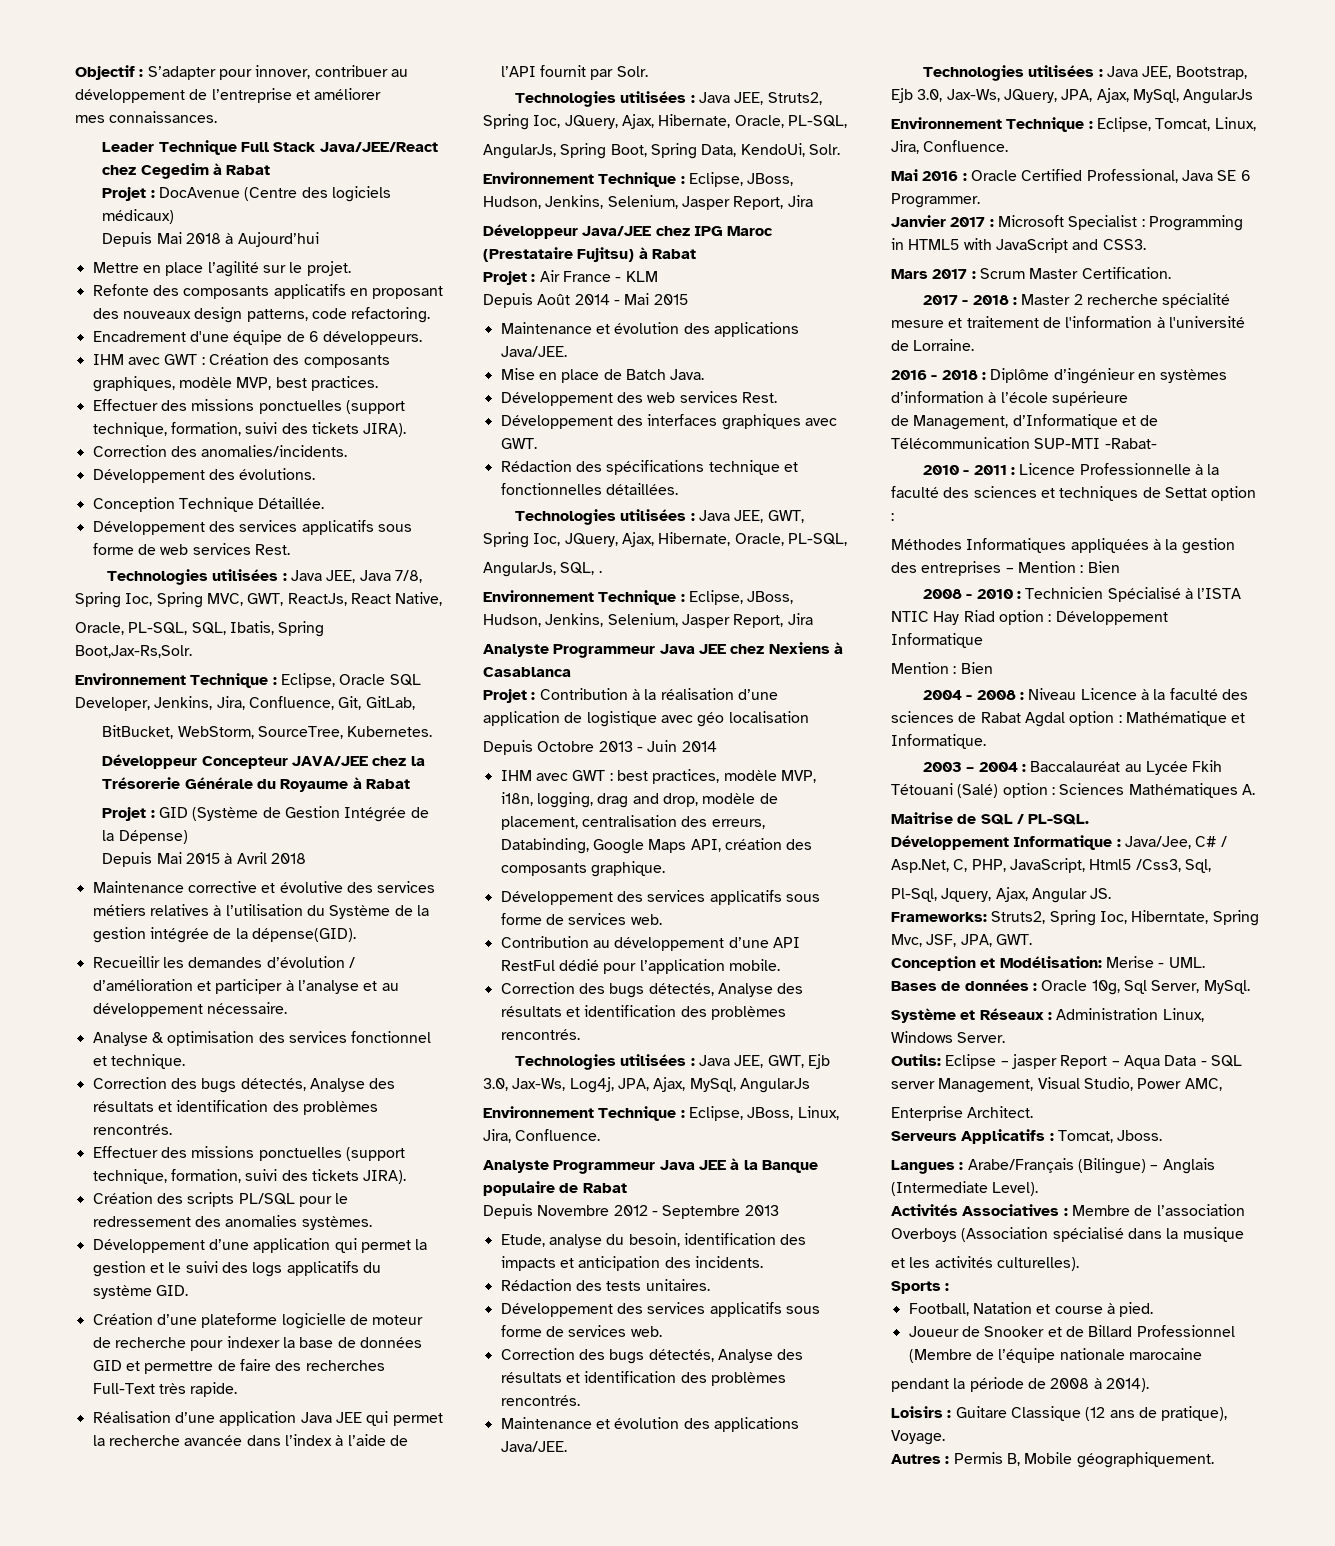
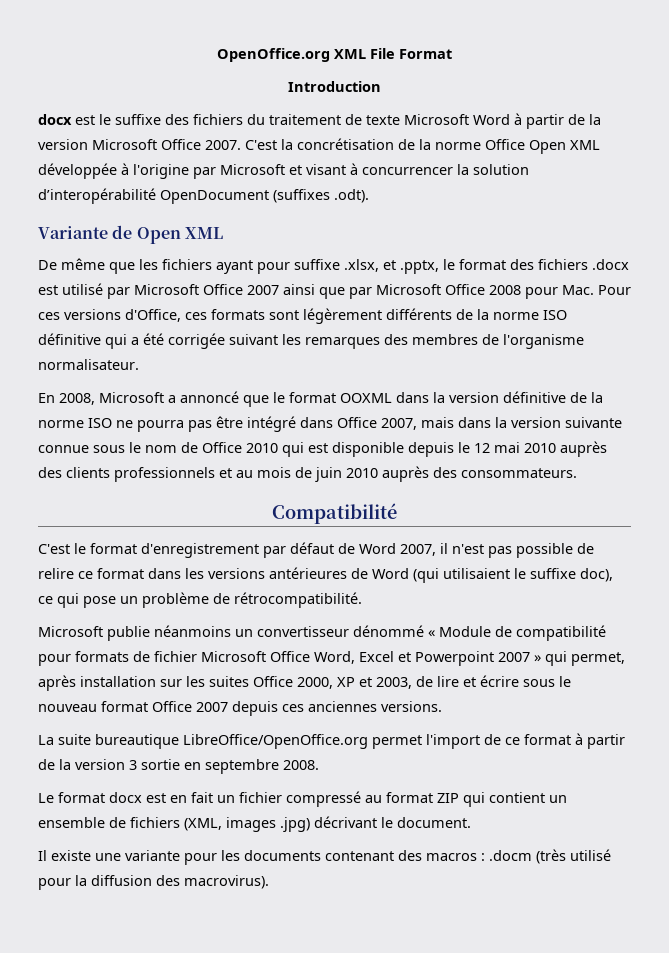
- Objectif : S’adapter pour innover, contribuer au développement de l’entreprise et améliorer
- mes connaissances.
- Leader Technique Full Stack Java/JEE/React chez Cegedim à Rabat
- Projet : DocAvenue (Centre des logiciels médicaux)
- Depuis Mai 2018 à Aujourd’hui
- Mettre en place l’agilité sur le projet.
- Refonte des composants applicatifs en proposant des nouveaux design patterns, code refactoring.
- Encadrement d'une équipe de 6 développeurs.
- IHM avec GWT : Création des composants graphiques, modèle MVP, best practices.
- Effectuer des missions ponctuelles (support technique, formation, suivi des tickets JIRA).
- Correction des anomalies/incidents.
- Développement des évolutions.
- Conception Technique Détaillée.
- Développement des services applicatifs sous forme de web services Rest.
- Technologies utilisées : Java JEE, Java 7/8, Spring Ioc, Spring MVC, GWT, ReactJs, React Native,
- Oracle, PL-SQL, SQL, Ibatis, Spring Boot,Jax-Rs,Solr.
- Environnement Technique : Eclipse, Oracle SQL Developer, Jenkins, Jira, Confluence, Git, GitLab,
- BitBucket, WebStorm, SourceTree, Kubernetes.
- Développeur Concepteur JAVA/JEE chez la Trésorerie Générale du Royaume à Rabat
- Projet : GID (Système de Gestion Intégrée de la Dépense)
- Depuis Mai 2015 à Avril 2018
- Maintenance corrective et évolutive des services métiers relatives à l’utilisation du Système de la gestion intégrée de la dépense(GID).
- Recueillir les demandes d’évolution / d’amélioration et participer à l’analyse et au développement nécessaire.
- Analyse & optimisation des services fonctionnel et technique.
- Correction des bugs détectés, Analyse des résultats et identification des problèmes rencontrés.
- Effectuer des missions ponctuelles (support technique, formation, suivi des tickets JIRA).
- Création des scripts PL/SQL pour le redressement des anomalies systèmes.
- Développement d’une application qui permet la gestion et le suivi des logs applicatifs du système GID.
- Création d’une plateforme logicielle de moteur de recherche pour indexer la base de données GID et permettre de faire des recherches Full-Text très rapide.
- Réalisation d’une application Java JEE qui permet la recherche avancée dans l’index à l’aide de l’API fournit par Solr.
- Technologies utilisées : Java JEE, Struts2, Spring Ioc, JQuery, Ajax, Hibernate, Oracle, PL-SQL,
- AngularJs, Spring Boot, Spring Data, KendoUi, Solr.
- Environnement Technique : Eclipse, JBoss, Hudson, Jenkins, Selenium, Jasper Report, Jira
- Développeur Java/JEE chez IPG Maroc (Prestataire Fujitsu) à Rabat
- Projet : Air France - KLM
- Depuis Août 2014 - Mai 2015
- Maintenance et évolution des applications Java/JEE.
- Mise en place de Batch Java.
- Développement des web services Rest.
- Développement des interfaces graphiques avec GWT.
- Rédaction des spécifications technique et fonctionnelles détaillées.
- Technologies utilisées : Java JEE, GWT, Spring Ioc, JQuery, Ajax, Hibernate, Oracle, PL-SQL,
- AngularJs, SQL, .
- Environnement Technique : Eclipse, JBoss, Hudson, Jenkins, Selenium, Jasper Report, Jira
- Analyste Programmeur Java JEE chez Nexiens à Casablanca
- Projet : Contribution à la réalisation d’une application de logistique avec géo localisation
- Depuis Octobre 2013 - Juin 2014
- IHM avec GWT : best practices, modèle MVP, i18n, logging, drag and drop, modèle de placement, centralisation des erreurs, Databinding, Google Maps API, création des composants graphique.
- Développement des services applicatifs sous forme de services web.
- Contribution au développement d’une API RestFul dédié pour l’application mobile.
- Correction des bugs détectés, Analyse des résultats et identification des problèmes rencontrés.
- Technologies utilisées : Java JEE, GWT, Ejb 3.0, Jax-Ws, Log4j, JPA, Ajax, MySql, AngularJs
- Environnement Technique : Eclipse, JBoss, Linux, Jira, Confluence.
- Analyste Programmeur Java JEE à la Banque populaire de Rabat
- Depuis Novembre 2012 - Septembre 2013
- Etude, analyse du besoin, identification des impacts et anticipation des incidents.
- Rédaction des tests unitaires.
- Développement des services applicatifs sous forme de services web.
- Correction des bugs détectés, Analyse des résultats et identification des problèmes rencontrés.
- Maintenance et évolution des applications Java/JEE.
- Technologies utilisées : Java JEE, Bootstrap, Ejb 3.0, Jax-Ws, JQuery, JPA, Ajax, MySql, AngularJs
- Environnement Technique : Eclipse, Tomcat, Linux, Jira, Confluence.
- Mai 2016 : Oracle Certified Professional, Java SE 6 Programmer.
- Janvier 2017 : Microsoft Specialist : Programming in HTML5 with JavaScript and CSS3.
- Mars 2017 : Scrum Master Certification.
- 2017 - 2018 : Master 2 recherche spécialité mesure et traitement de l'information à l'université de Lorraine.
- 2016 - 2018 : Diplôme d’ingénieur en systèmes d’information à l’école supérieure
- de Management, d’Informatique et de Télécommunication SUP-MTI -Rabat-
- 2010 - 2011 : Licence Professionnelle à la faculté des sciences et techniques de Settat option :
- Méthodes Informatiques appliquées à la gestion des entreprises – Mention : Bien
- 2008 - 2010 : Technicien Spécialisé à l’ISTA NTIC Hay Riad option : Développement Informatique
- Mention : Bien
- 2004 - 2008 : Niveau Licence à la faculté des sciences de Rabat Agdal option : Mathématique et Informatique.
- 2003 – 2004 : Baccalauréat au Lycée Fkih Tétouani (Salé) option : Sciences Mathématiques A.
- Maitrise de SQL / PL-SQL.
- Développement Informatique : Java/Jee, C# / Asp.Net, C, PHP, JavaScript, Html5 /Css3, Sql,
- Pl-Sql, Jquery, Ajax, Angular JS.
- Frameworks: Struts2, Spring Ioc, Hiberntate, Spring Mvc, JSF, JPA, GWT.
- Conception et Modélisation: Merise - UML.
- Bases de données : Oracle 10g, Sql Server, MySql.
- Système et Réseaux : Administration Linux, Windows Server.
- Outils: Eclipse – jasper Report – Aqua Data - SQL server Management, Visual Studio, Power AMC,
- Enterprise Architect.
- Serveurs Applicatifs : Tomcat, Jboss.
- Langues : Arabe/Français (Bilingue) – Anglais (Intermediate Level).
- Activités Associatives : Membre de l’association Overboys (Association spécialisé dans la musique
- et les activités culturelles).
- Sports :
- Football, Natation et course à pied.
- Joueur de Snooker et de Billard Professionnel (Membre de l’équipe nationale marocaine
- pendant la période de 2008 à 2014).
- Loisirs : Guitare Classique (12 ans de pratique), Voyage.
- Autres : Permis B, Mobile géographiquement.
+ OpenOffice.org XML File Format
+ Introduction
+ docx est le suffixe des fichiers du traitement de texte Microsoft Word à partir de la version Microsoft Office 2007. C'est la concrétisation de la norme Office Open XML développée à l'origine par Microsoft et visant à concurrencer la solution d’interopérabilité OpenDocument (suffixes .odt).
+ Variante de Open XML
+ De même que les fichiers ayant pour suffixe .xlsx, et .pptx, le format des fichiers .docx est utilisé par Microsoft Office 2007 ainsi que par Microsoft Office 2008 pour Mac. Pour ces versions d'Office, ces formats sont légèrement différents de la norme ISO définitive qui a été corrigée suivant les remarques des membres de l'organisme normalisateur.
+ En 2008, Microsoft a annoncé que le format OOXML dans la version définitive de la norme ISO ne pourra pas être intégré dans Office 2007, mais dans la version suivante connue sous le nom de Office 2010 qui est disponible depuis le 12 mai 2010 auprès des clients professionnels et au mois de juin 2010 auprès des consommateurs.
+ Compatibilité
+ C'est le format d'enregistrement par défaut de Word 2007, il n'est pas possible de relire ce format dans les versions antérieures de Word (qui utilisaient le suffixe doc), ce qui pose un problème de rétrocompatibilité.
+ Microsoft publie néanmoins un convertisseur dénommé « Module de compatibilité pour formats de fichier Microsoft Office Word, Excel et Powerpoint 2007 » qui permet, après installation sur les suites Office 2000, XP et 2003, de lire et écrire sous le nouveau format Office 2007 depuis ces anciennes versions.
+ La suite bureautique LibreOffice/OpenOffice.org permet l'import de ce format à partir de la version 3 sortie en septembre 2008.
+ Le format docx est en fait un fichier compressé au format ZIP qui contient un ensemble de fichiers (XML, images .jpg) décrivant le document.
+ Il existe une variante pour les documents contenant des macros : .docm (très utilisé pour la diffusion des macrovirus).

